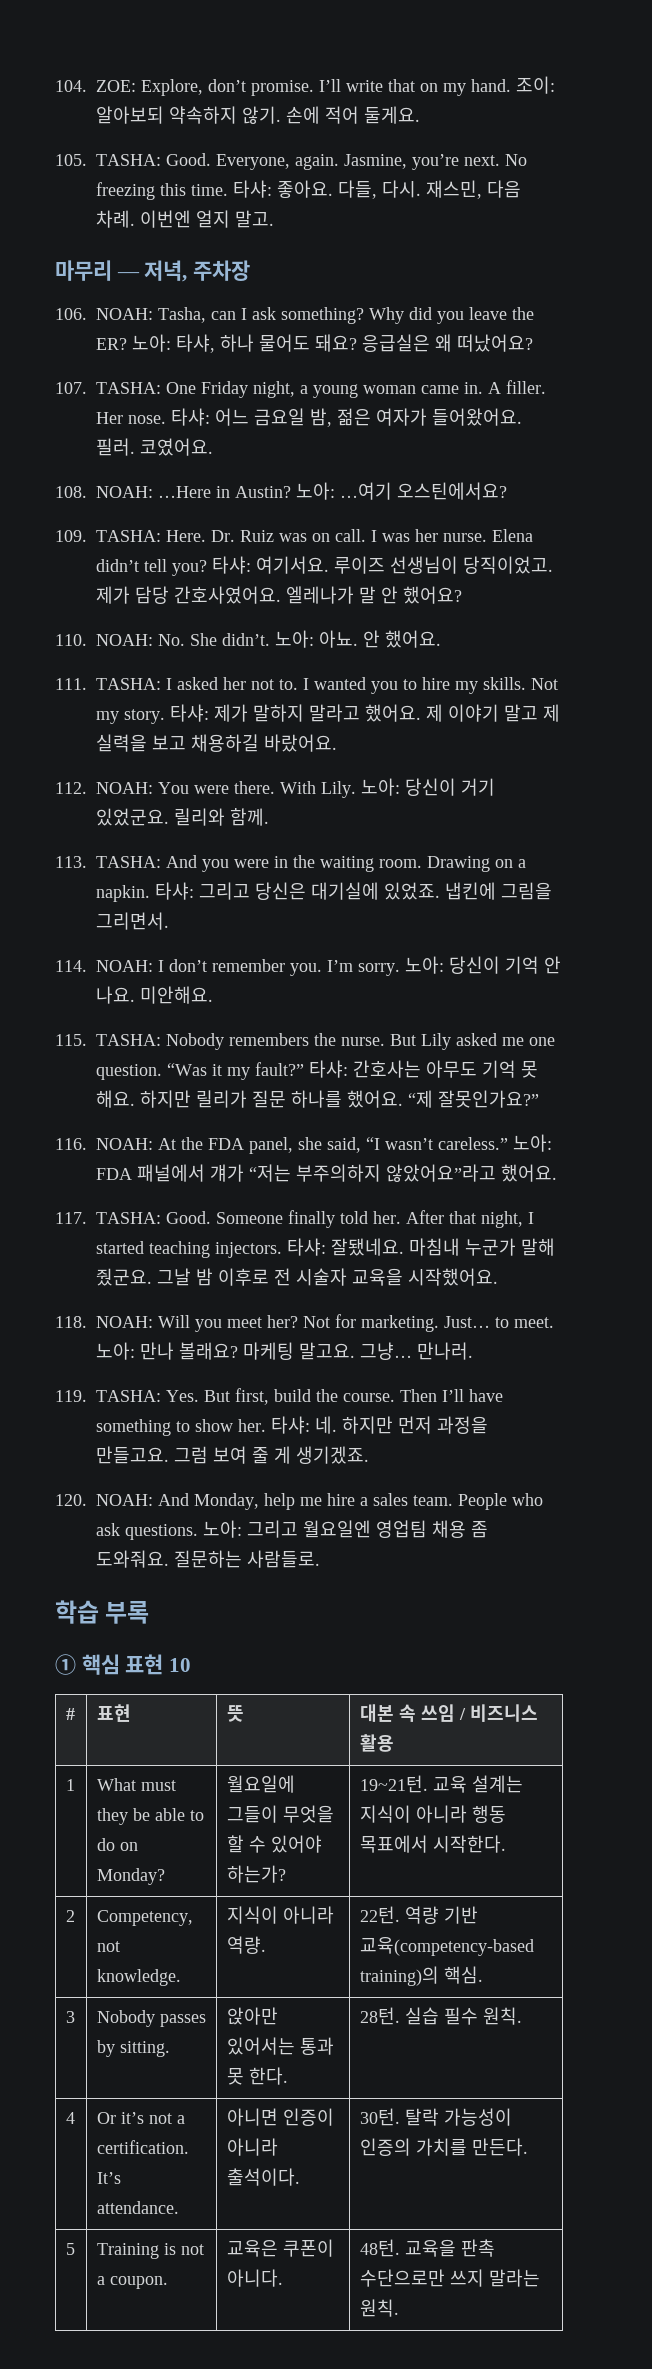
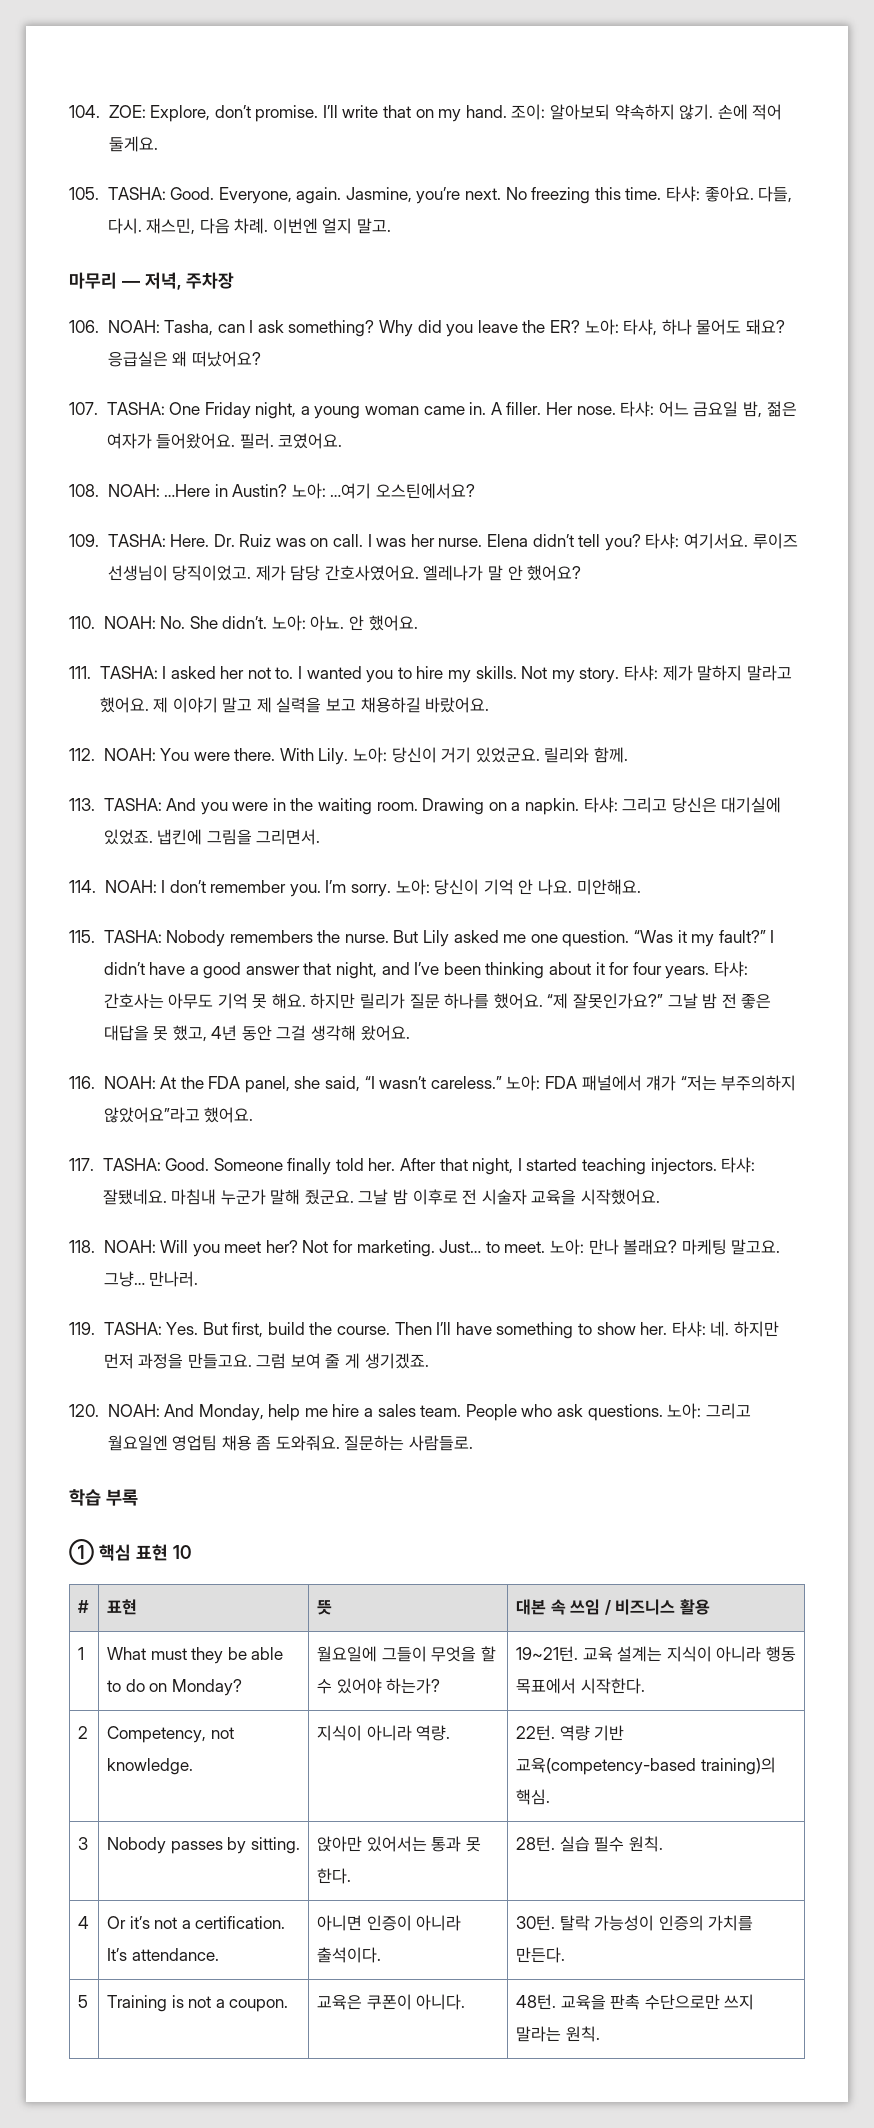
+ I didn’t have a good answer that night, and I’ve been thinking about it for four years.
+ 그날 밤 전 좋은 대답을 못 했고, 4년 동안 그걸 생각해 왔어요.

